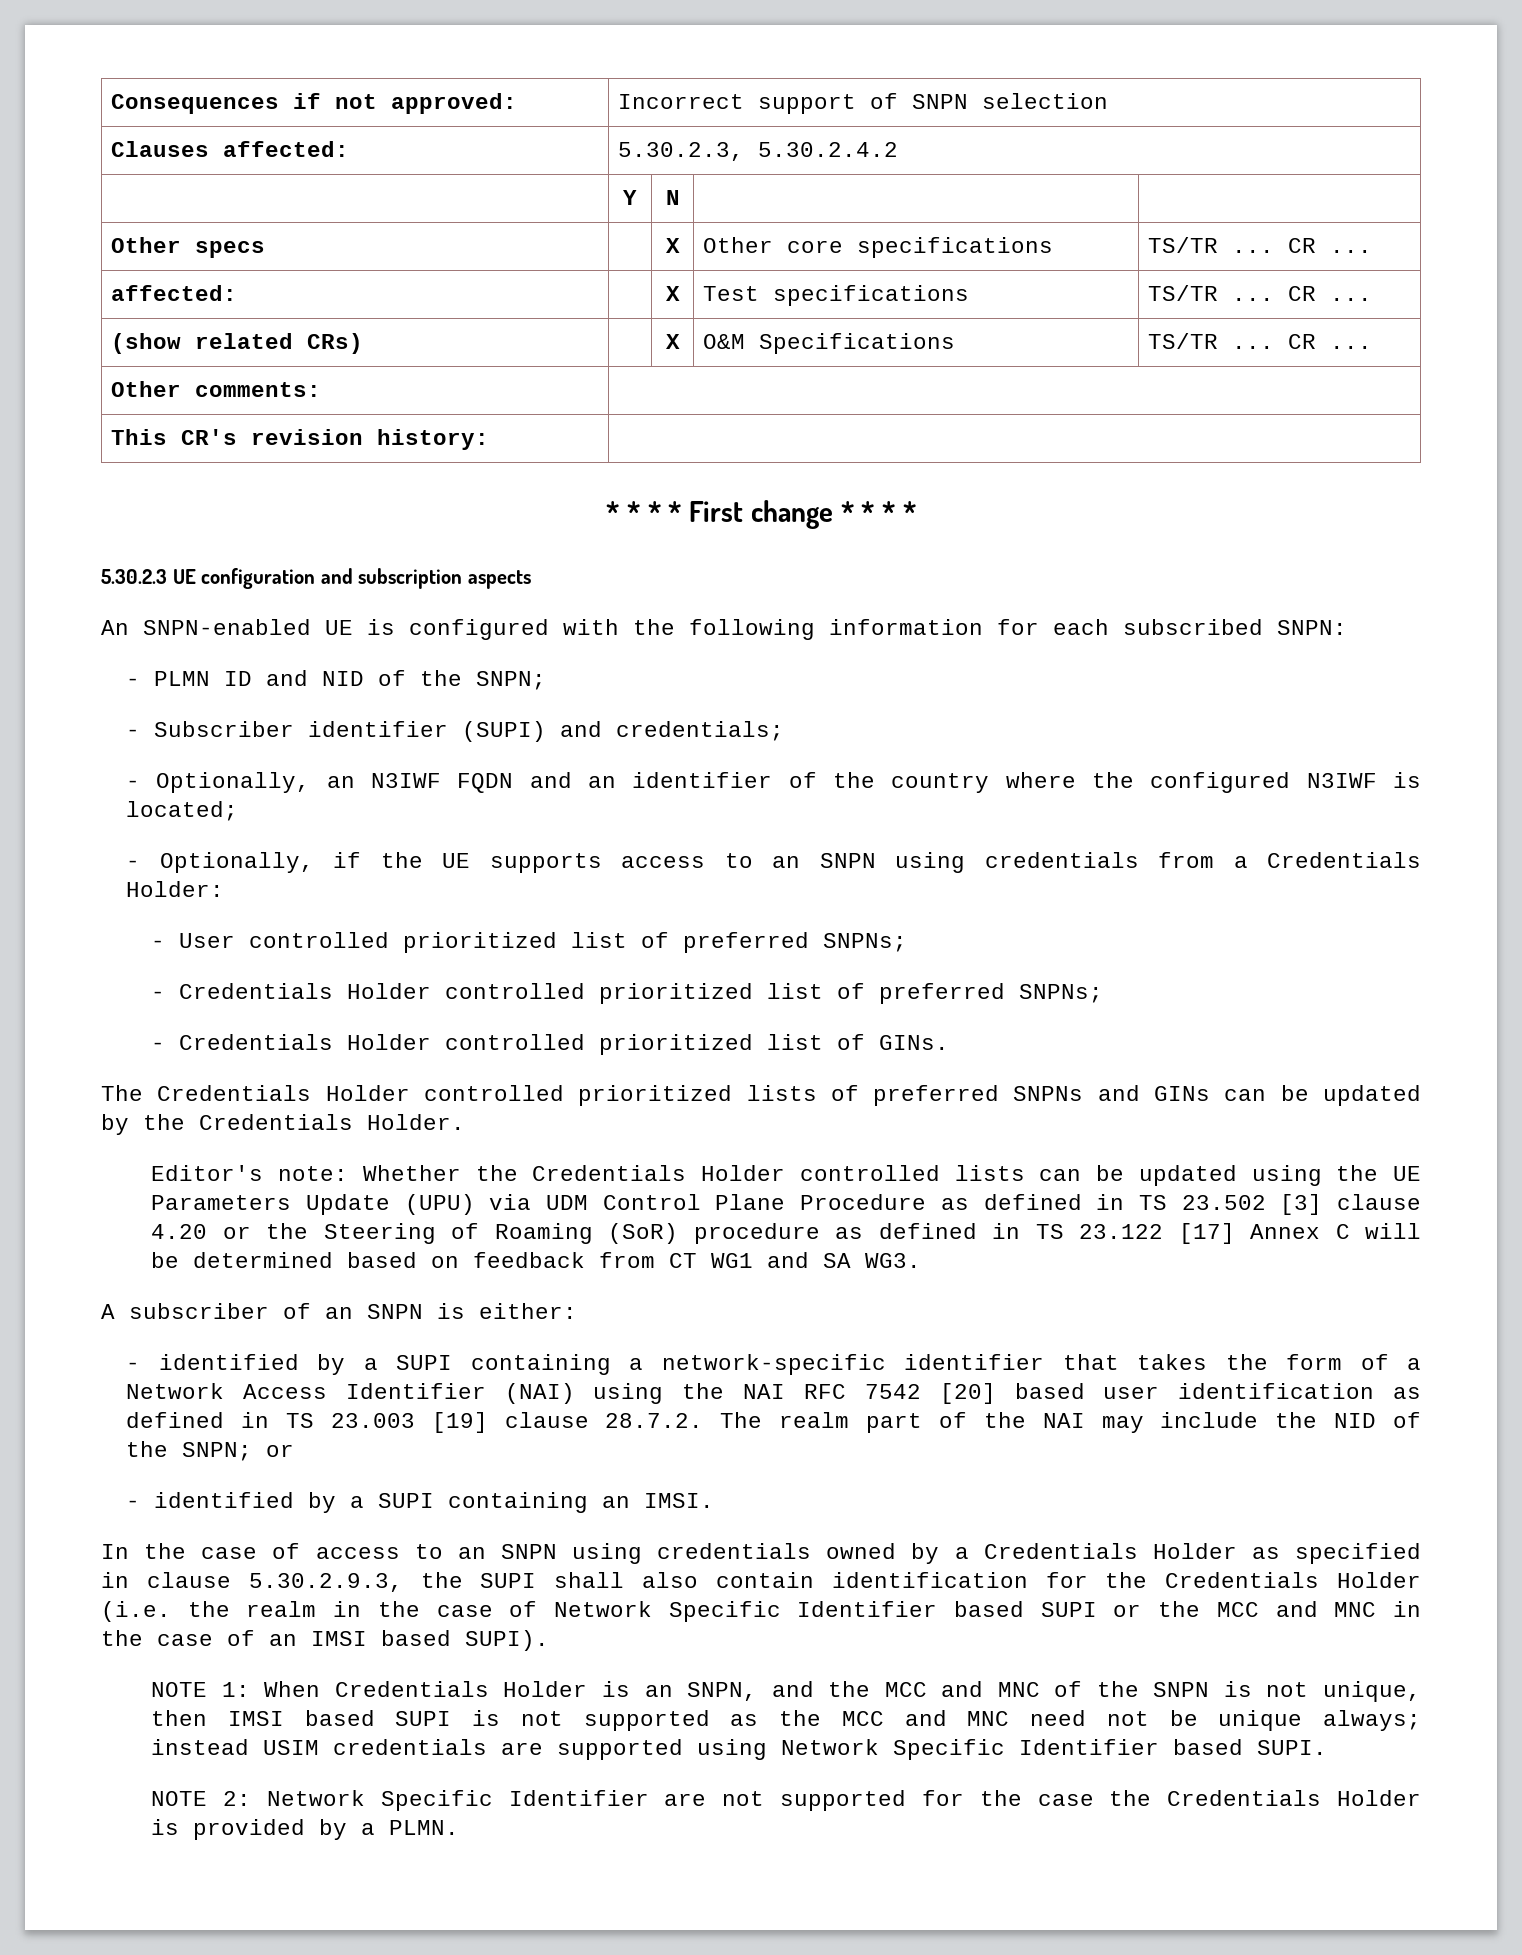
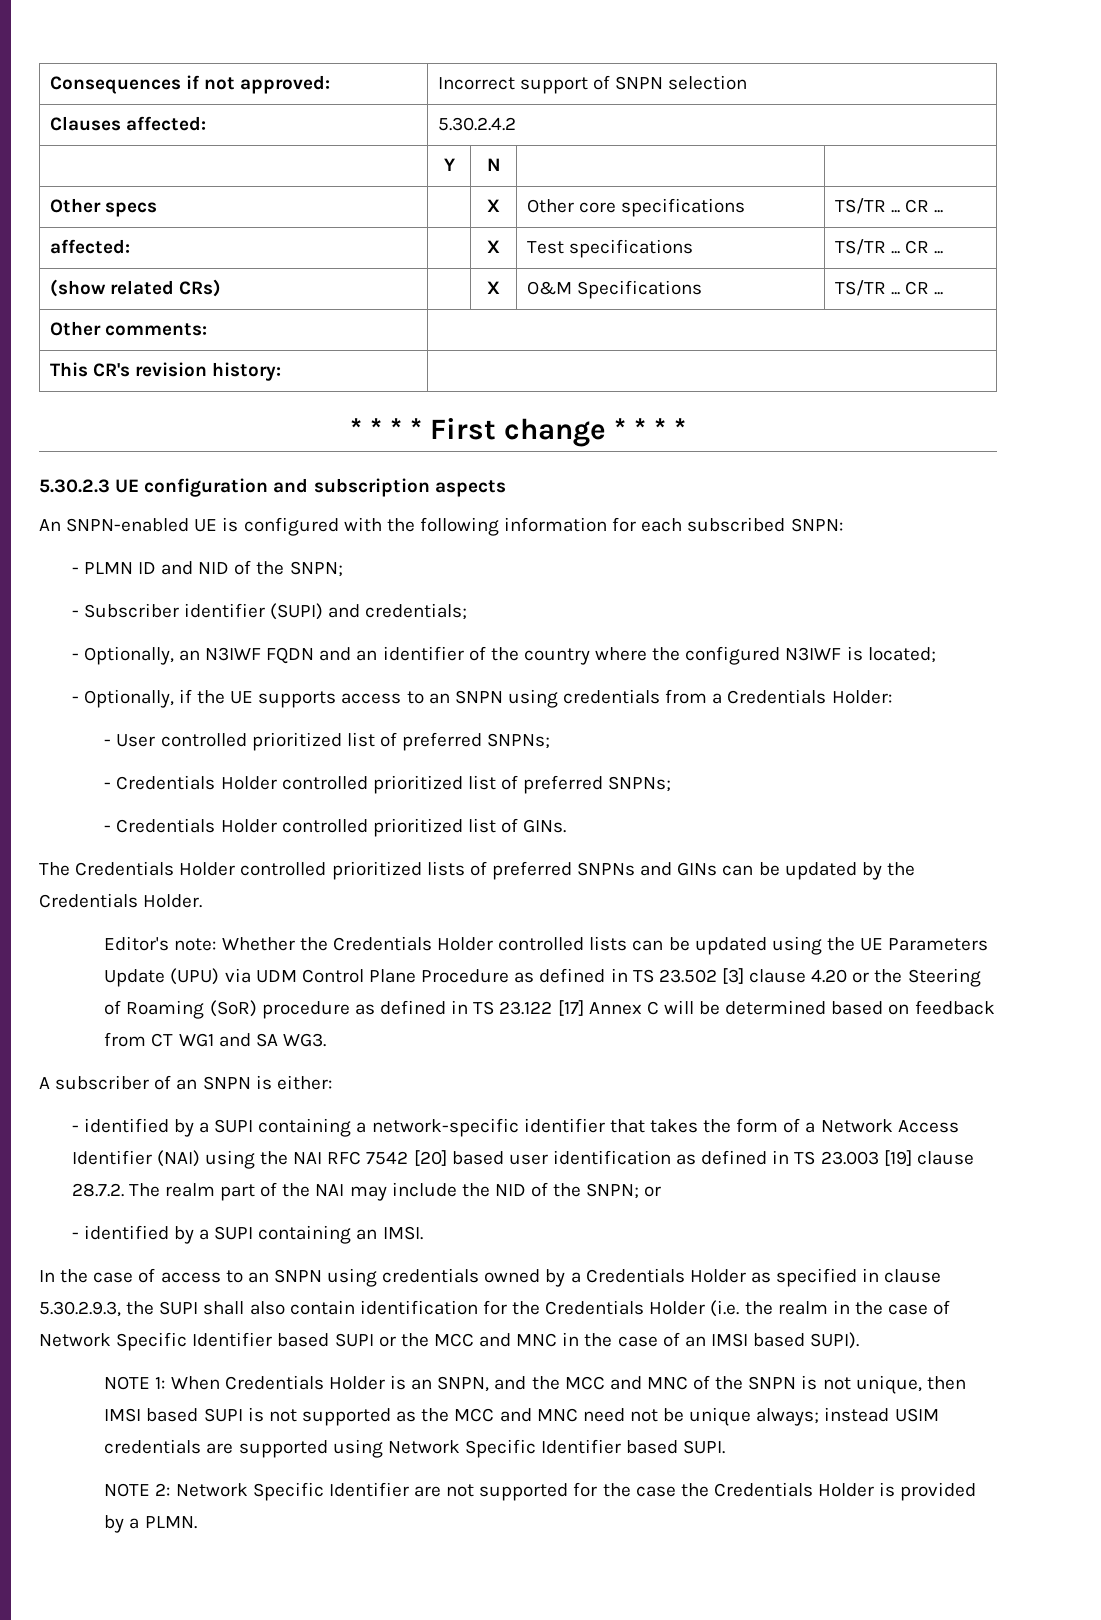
- Clauses affected: | 5.30.2.3, 5.30.2.4.2
+ Clauses affected: | 5.30.2.4.2

